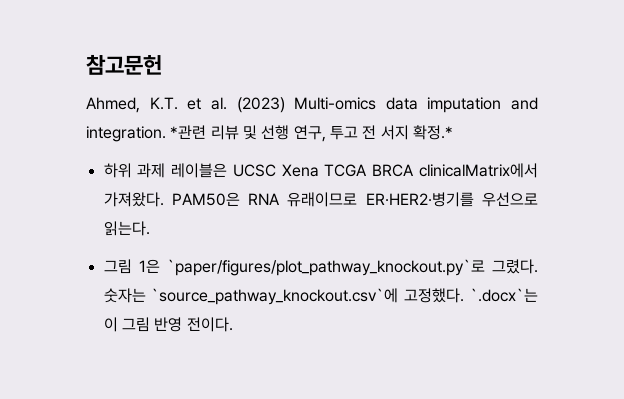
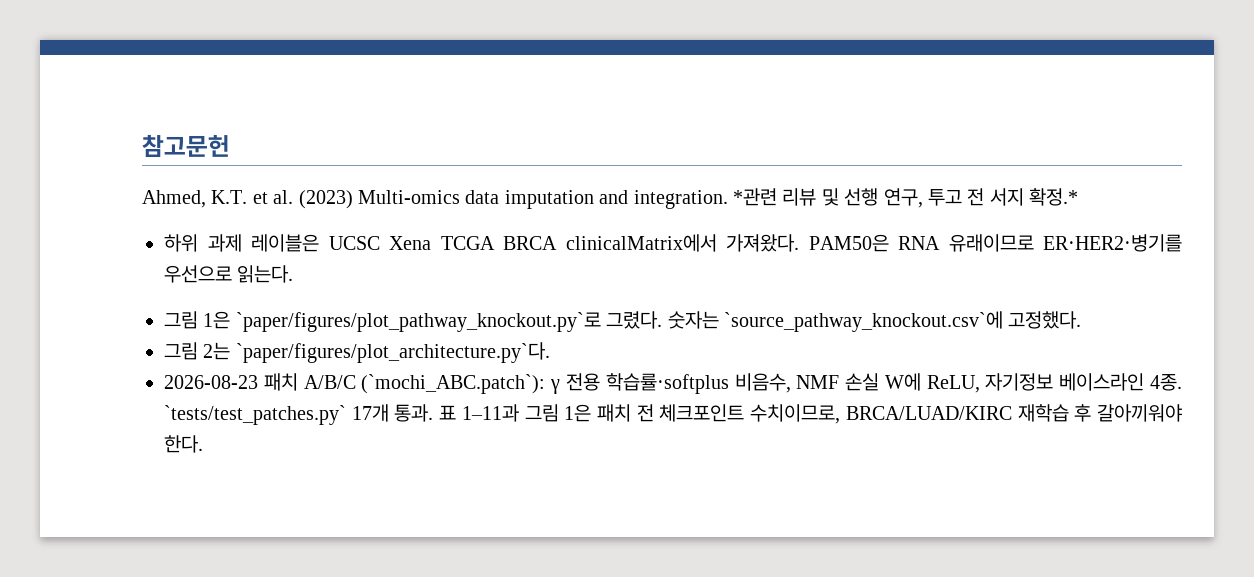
- 숫자는 `source_pathway_knockout.csv`에 고정했다. `.docx`는 이 그림 반영 전이다.
+ 숫자는 `source_pathway_knockout.csv`에 고정했다.
+ 그림 2는 `paper/figures/plot_architecture.py`다.
+ 2026-08-23 패치 A/B/C (`mochi_ABC.patch`): γ 전용 학습률·softplus 비음수, NMF 손실 W에 ReLU, 자기정보 베이스라인 4종. `tests/test_patches.py` 17개 통과. 표 1–11과 그림 1은 패치 전 체크포인트 수치이므로, BRCA/LUAD/KIRC 재학습 후 갈아끼워야 한다.

